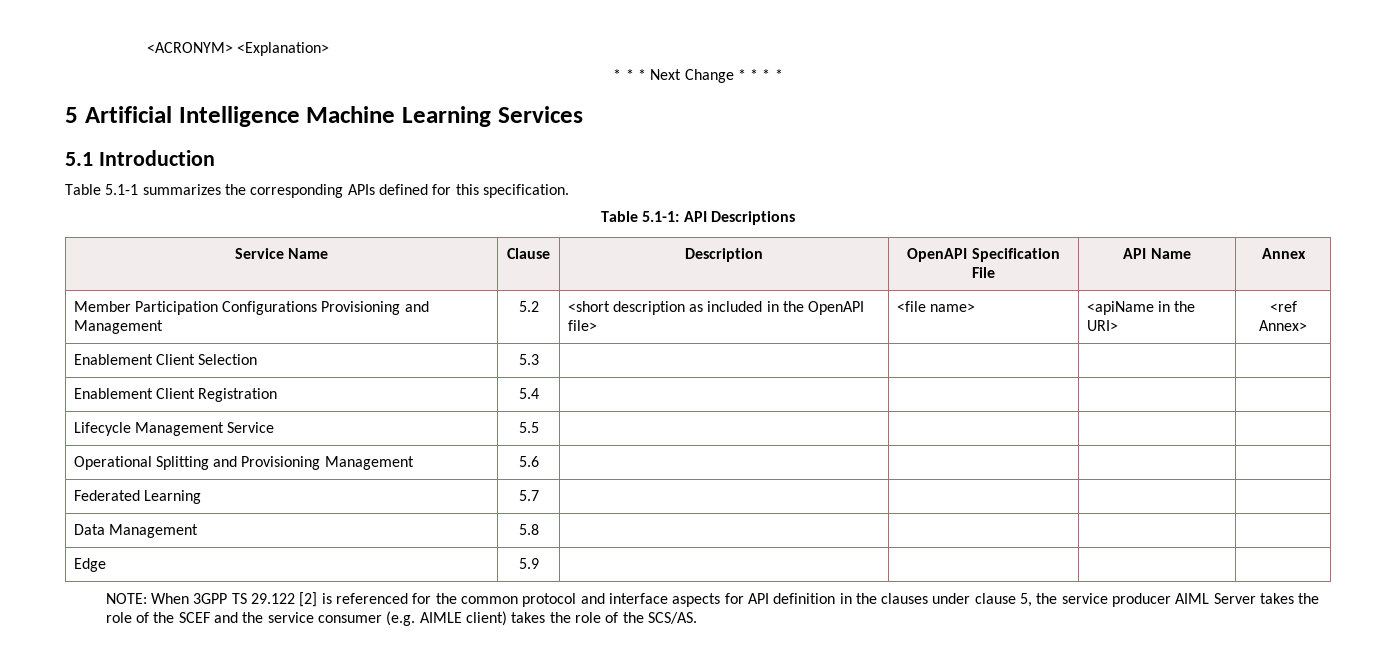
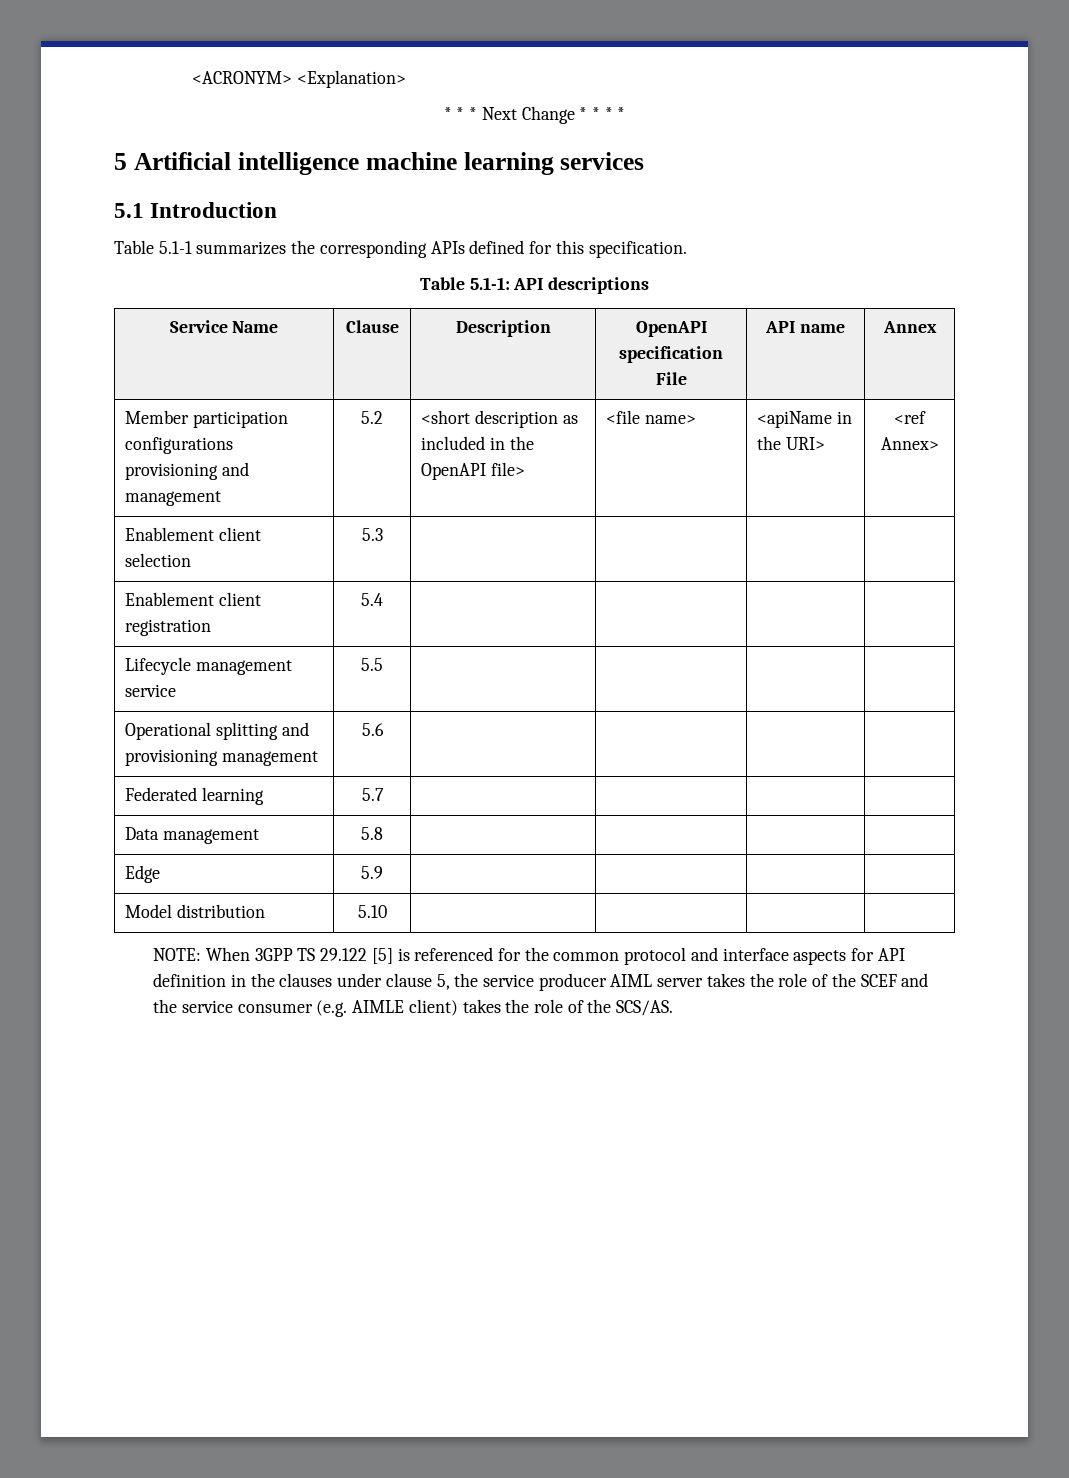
- 5 Artificial Intelligence Machine Learning Services
+ 5 Artificial intelligence machine learning services
- Table 5.1-1: API Descriptions
+ Table 5.1-1: API descriptions
- Service Name | Clause | Description | OpenAPI Specification File | API Name | Annex
+ Service Name | Clause | Description | OpenAPI specification File | API name | Annex
- Member Participation Configurations Provisioning and Management | 5.2 | <short description as included in the OpenAPI file> | <file name> | <apiName in the URI> | <ref Annex>
+ Member participation configurations provisioning and management | 5.2 | <short description as included in the OpenAPI file> | <file name> | <apiName in the URI> | <ref Annex>
- Enablement Client Selection | 5.3 | | | |
+ Enablement client selection | 5.3 | | | |
- Enablement Client Registration | 5.4 | | | |
+ Enablement client registration | 5.4 | | | |
- Lifecycle Management Service | 5.5 | | | |
+ Lifecycle management service | 5.5 | | | |
- Operational Splitting and Provisioning Management | 5.6 | | | |
+ Operational splitting and provisioning management | 5.6 | | | |
- Federated Learning | 5.7 | | | |
+ Federated learning | 5.7 | | | |
- Data Management | 5.8 | | | |
+ Data management | 5.8 | | | |
+ Model distribution | 5.10 | | | |
- NOTE: When 3GPP TS 29.122 [2] is referenced for the common protocol and interface aspects for API definition in the clauses under clause 5, the service producer AIML Server takes the role of the SCEF and the service consumer (e.g. AIMLE client) takes the role of the SCS/AS.
+ NOTE: When 3GPP TS 29.122 [5] is referenced for the common protocol and interface aspects for API definition in the clauses under clause 5, the service producer AIML server takes the role of the SCEF and the service consumer (e.g. AIMLE client) takes the role of the SCS/AS.

